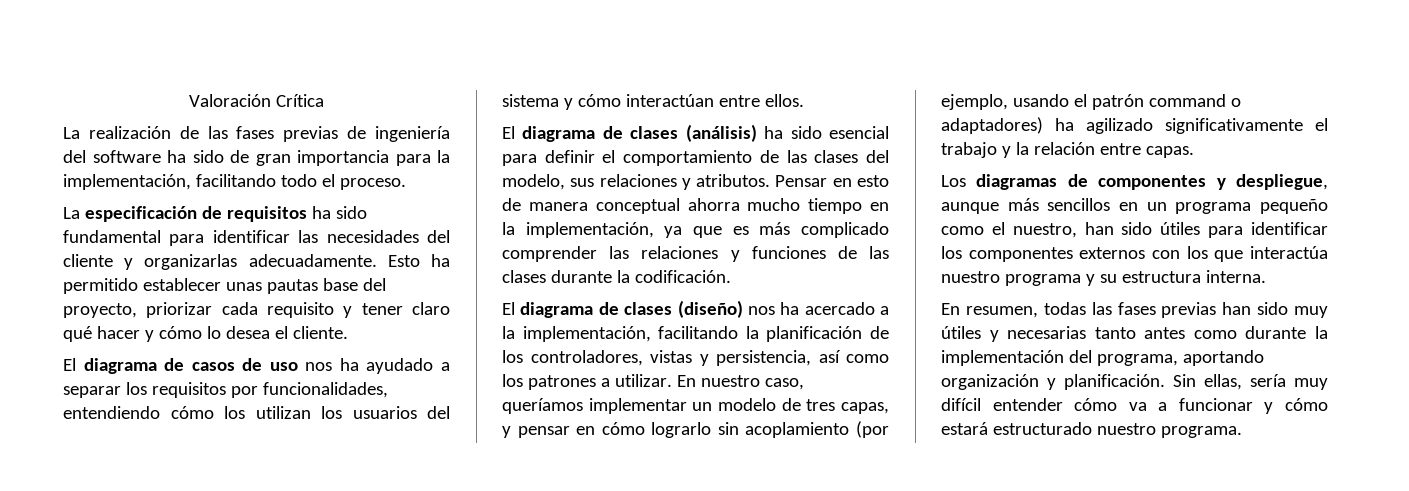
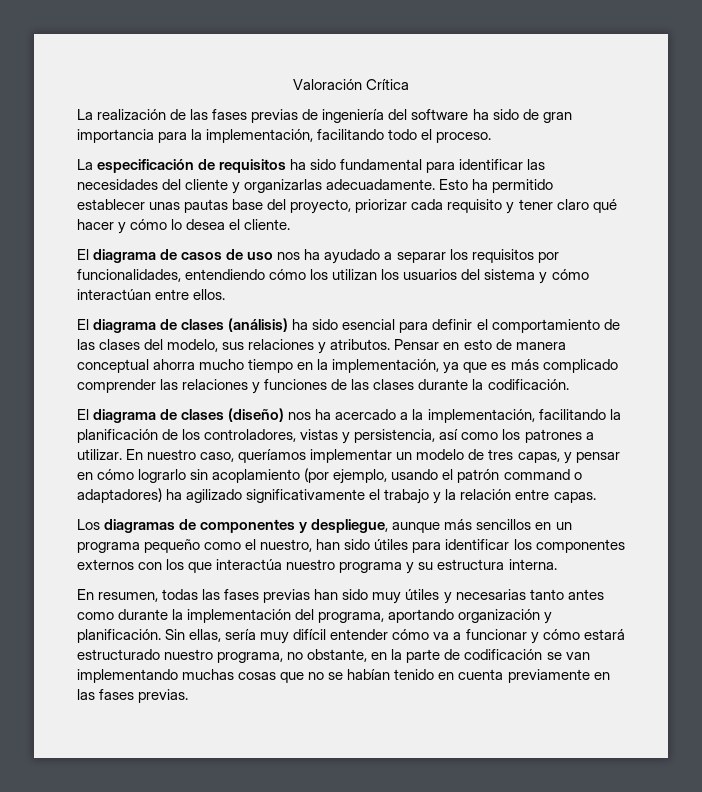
- Sin ellas, sería muy difícil entender cómo va a funcionar y cómo estará estructurado nuestro programa.
+ Sin ellas, sería muy difícil entender cómo va a funcionar y cómo estará estructurado nuestro programa, no obstante, en la parte de codificación se van implementando muchas cosas que no se habían tenido en cuenta previamente en las fases previas.

